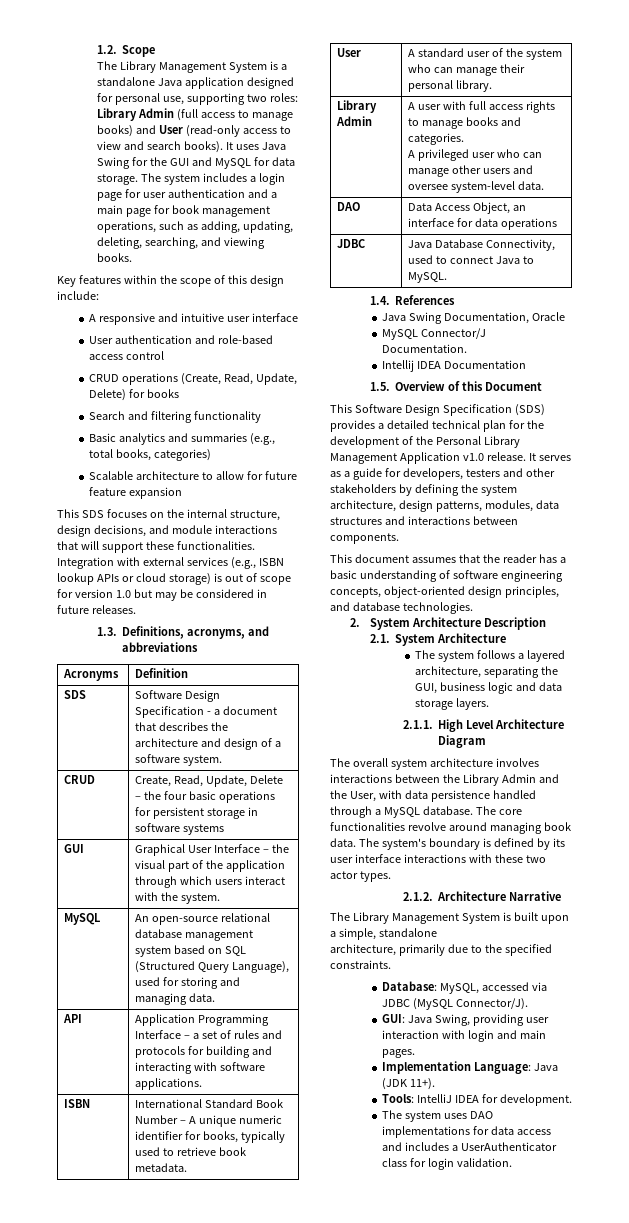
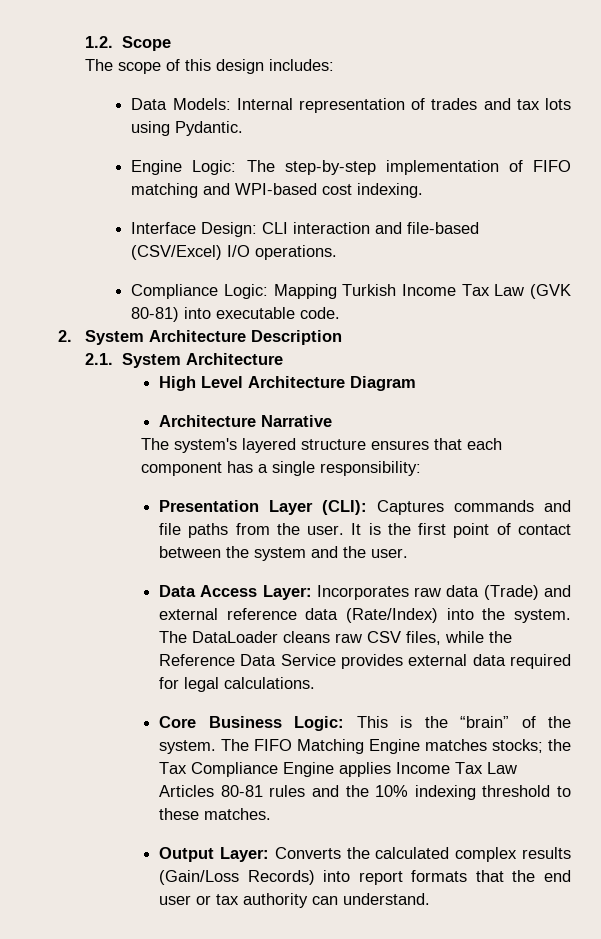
- The Library Management System is a standalone Java application designed for personal use, supporting two roles: Library Admin (full access to manage books) and User (read-only access to view and search books). It uses Java Swing for the GUI and MySQL for data storage. The system includes a login page for user authentication and a main page for book management operations, such as adding, updating, deleting, searching, and viewing books.
- Key features within the scope of this design include:
- A responsive and intuitive user interface
- User authentication and role-based access control
- CRUD operations (Create, Read, Update, Delete) for books
- Search and filtering functionality
- Basic analytics and summaries (e.g., total books, categories)
- Scalable architecture to allow for future feature expansion
- This SDS focuses on the internal structure, design decisions, and module interactions that will support these functionalities. Integration with external services (e.g., ISBN lookup APIs or cloud storage) is out of scope for version 1.0 but may be considered in future releases.
- 1.3. Definitions, acronyms, and abbreviations
- Acronyms | Definition
- SDS | Software Design Specification - a document that describes the architecture and design of a software system.
- CRUD | Create, Read, Update, Delete – the four basic operations for persistent storage in software systems
- GUI | Graphical User Interface – the visual part of the application through which users interact with the system.
- MySQL | An open-source relational database management system based on SQL (Structured Query Language), used for storing and managing data.
- API | Application Programming Interface – a set of rules and protocols for building and interacting with software applications.
- ISBN | International Standard Book Number – A unique numeric identifier for books, typically used to retrieve book metadata.
- User | A standard user of the system who can manage their personal library.
- Library Admin | A user with full access rights to manage books and categories.
- A privileged user who can manage other users and oversee system-level data.
- DAO | Data Access Object, an interface for data operations
- JDBC | Java Database Connectivity, used to connect Java to MySQL.
- 1.4. References
- Java Swing Documentation, Oracle
- MySQL Connector/J Documentation.
- Intellij IDEA Documentation
- 1.5. Overview of this Document
- This Software Design Specification (SDS) provides a detailed technical plan for the development of the Personal Library Management Application v1.0 release. It serves as a guide for developers, testers and other stakeholders by defining the system architecture, design patterns, modules, data structures and interactions between components.
- This document assumes that the reader has a basic understanding of software engineering concepts, object-oriented design principles, and database technologies.
+ The scope of this design includes:
+ Data Models: Internal representation of trades and tax lots using Pydantic.
+ Engine Logic: The step-by-step implementation of FIFO matching and WPI-based cost indexing.
+ Interface Design: CLI interaction and file-based (CSV/Excel) I/O operations.
+ Compliance Logic: Mapping Turkish Income Tax Law (GVK 80-81) into executable code.
- The system follows a layered architecture, separating the GUI, business logic and data storage layers.
- 2.1.1. High Level Architecture Diagram
- The overall system architecture involves interactions between the Library Admin and the User, with data persistence handled through a MySQL database. The core functionalities revolve around managing book data. The system's boundary is defined by its user interface interactions with these two actor types.
- 2.1.2. Architecture Narrative
- The Library Management System is built upon a simple, standalone
- architecture, primarily due to the specified constraints.
- Database: MySQL, accessed via JDBC (MySQL Connector/J).
- GUI: Java Swing, providing user interaction with login and main pages.
- Implementation Language: Java (JDK 11+).
- Tools: IntelliJ IDEA for development.
- The system uses DAO implementations for data access and includes a UserAuthenticator class for login validation.
+ High Level Architecture Diagram
+ Architecture Narrative
+ The system's layered structure ensures that each component has a single responsibility:
+ Presentation Layer (CLI): Captures commands and file paths from the user. It is the first point of contact between the system and the user.
+ Data Access Layer: Incorporates raw data (Trade) and external reference data (Rate/Index) into the system. The DataLoader cleans raw CSV files, while the Reference Data Service provides external data required for legal calculations.
+ Core Business Logic: This is the “brain” of the system. The FIFO Matching Engine matches stocks; the Tax Compliance Engine applies Income Tax Law Articles 80-81 rules and the 10% indexing threshold to these matches.
+ Output Layer: Converts the calculated complex results (Gain/Loss Records) into report formats that the end user or tax authority can understand.

